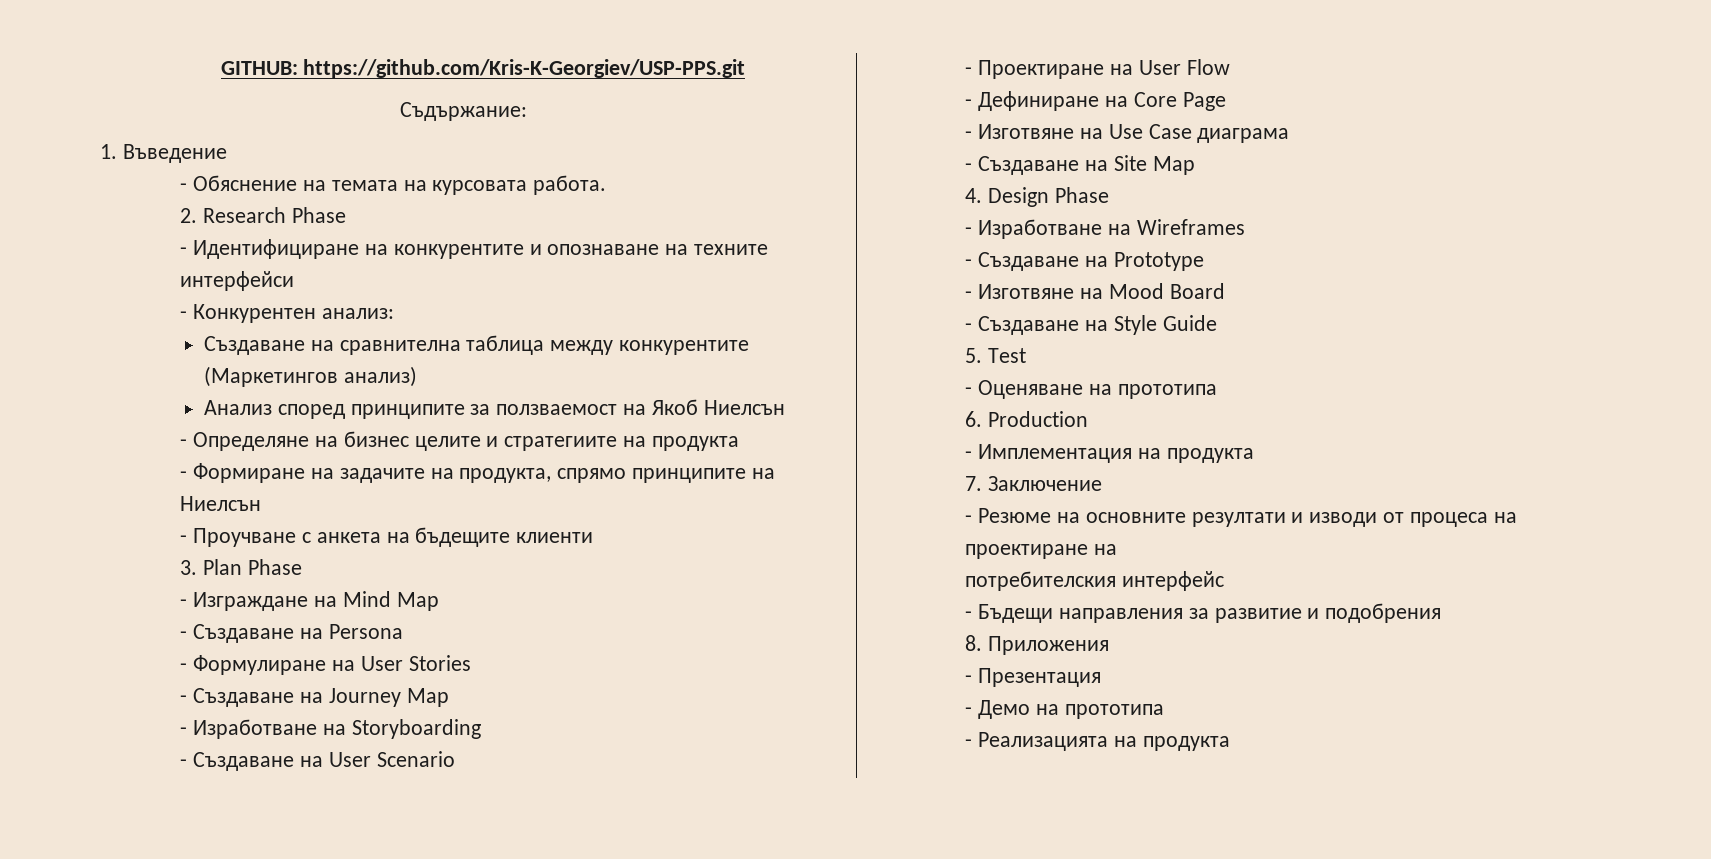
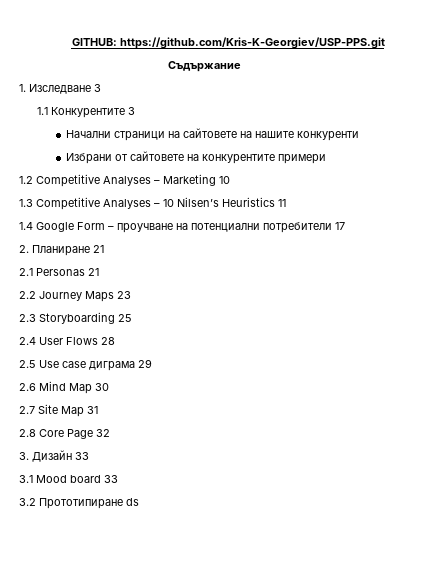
- Съдържание:
+ Съдържание
- 1. Въведение
- - Обяснение на темата на курсовата работа.
- 2. Research Phase
- - Идентифициране на конкурентите и опознаване на техните интерфейси
- - Конкурентен анализ:
- Създаване на сравнителна таблица между конкурентите (Маркетингов анализ)
- Анализ според принципите за ползваемост на Якоб Ниелсън
- - Определяне на бизнес целите и стратегиите на продукта
- - Формиране на задачите на продукта, спрямо принципите на Ниелсън
- - Проучване с анкета на бъдещите клиенти
- 3. Plan Phase
- - Изграждане на Mind Map
- - Създаване на Persona
- - Формулиране на User Stories
- - Създаване на Journey Map
- - Изработване на Storyboarding
- - Създаване на User Scenario
- - Проектиране на User Flow
- - Дефиниране на Core Page
- - Изготвяне на Use Case диаграма
- - Създаване на Site Map
- 4. Design Phase
- - Изработване на Wireframes
- - Създаване на Prototype
- - Изготвяне на Mood Board
- - Създаване на Style Guide
- 5. Test
- - Оценяване на прототипа
- 6. Production
- - Имплементация на продукта
- 7. Заключение
- - Резюме на основните резултати и изводи от процеса на проектиране на
- потребителския интерфейс
- - Бъдещи направления за развитие и подобрения
- 8. Приложения
- - Презентация
- - Демо на прототипа
- - Реализацията на продукта
+ 1. Изследване 3
+ 1.1 Конкурентите 3
+ Начални страници на сайтовете на нашите конкуренти
+ Избрани от сайтовете на конкурентите примери
+ 1.2 Competitive Analyses – Marketing 10
+ 1.3 Competitive Analyses – 10 Nilsen’s Heuristics 11
+ 1.4 Google Form – проучване на потенциални потребители 17
+ 2. Планиране 21
+ 2.1 Personas 21
+ 2.2 Journey Maps 23
+ 2.3 Storyboarding 25
+ 2.4 User Flows 28
+ 2.5 Use case диграма 29
+ 2.6 Mind Map 30
+ 2.7 Site Map 31
+ 2.8 Core Page 32
+ 3. Дизайн 33
+ 3.1 Mood board 33
+ 3.2 Прототипиране ds

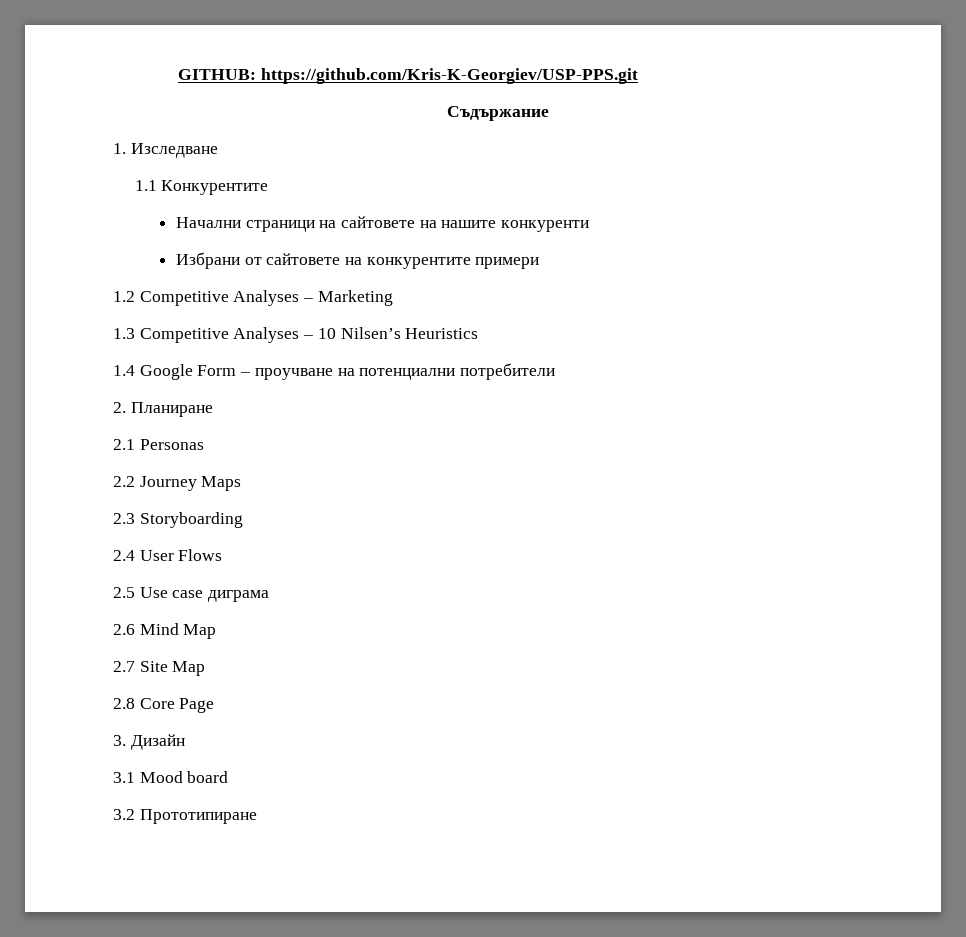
- 1. Изследване 3
+ 1. Изследване
- 1.1 Конкурентите 3
+ 1.1 Конкурентите
- 1.2 Competitive Analyses – Marketing 10
+ 1.2 Competitive Analyses – Marketing
- 1.3 Competitive Analyses – 10 Nilsen’s Heuristics 11
+ 1.3 Competitive Analyses – 10 Nilsen’s Heuristics
- 1.4 Google Form – проучване на потенциални потребители 17
+ 1.4 Google Form – проучване на потенциални потребители
- 2. Планиране 21
+ 2. Планиране
- 2.1 Personas 21
+ 2.1 Personas
- 2.2 Journey Maps 23
+ 2.2 Journey Maps
- 2.3 Storyboarding 25
+ 2.3 Storyboarding
- 2.4 User Flows 28
+ 2.4 User Flows
- 2.5 Use case диграма 29
+ 2.5 Use case диграма
- 2.6 Mind Map 30
+ 2.6 Mind Map
- 2.7 Site Map 31
+ 2.7 Site Map
- 2.8 Core Page 32
+ 2.8 Core Page
- 3. Дизайн 33
+ 3. Дизайн
- 3.1 Mood board 33
+ 3.1 Mood board
- 3.2 Прототипиране ds
+ 3.2 Прототипиране

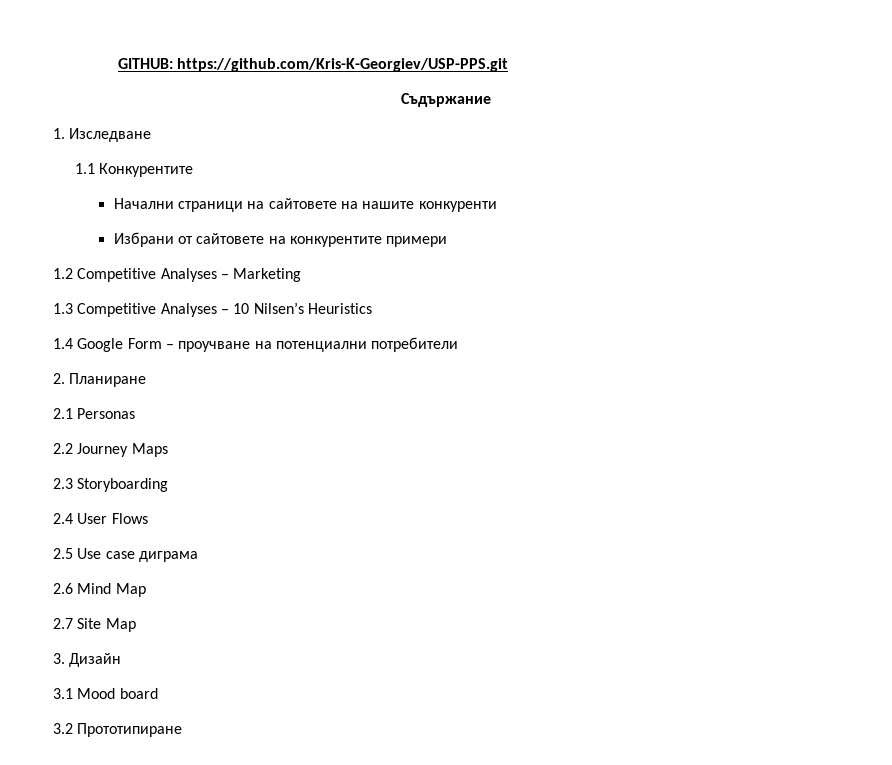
- 2.8 Core Page

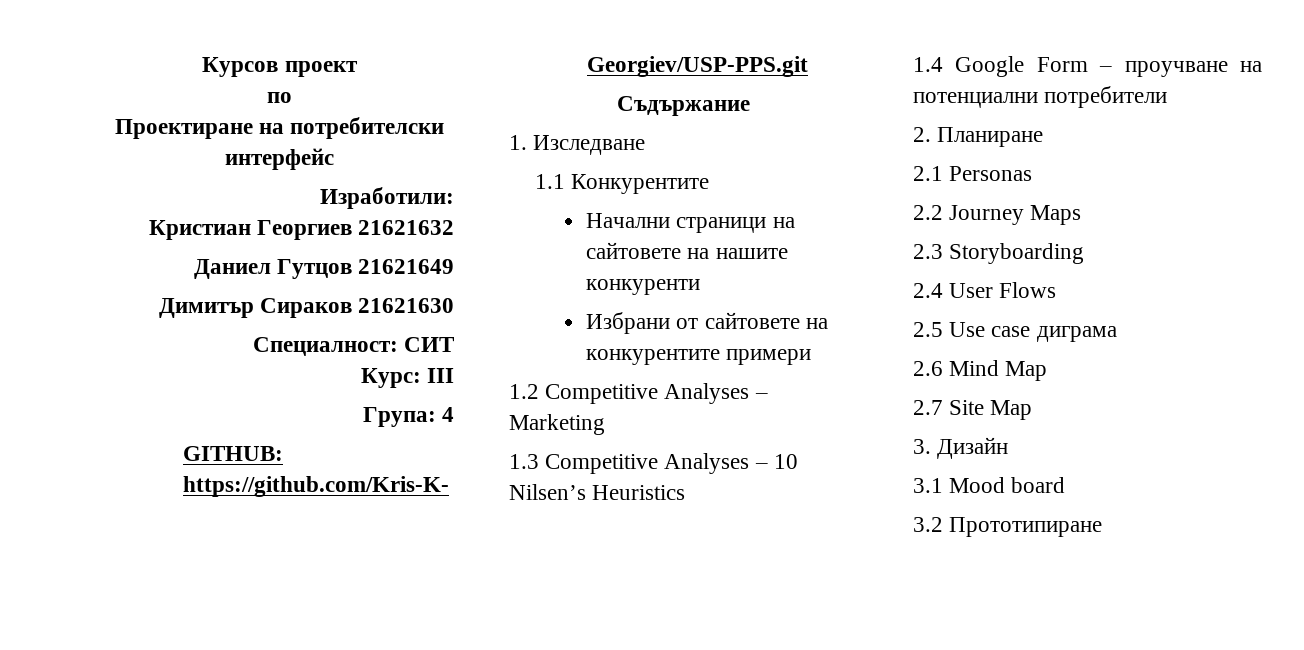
+ Курсов проект
+ по
+ Проектиране на потребителски интерфейс
+ Изработили:
+ Кристиан Георгиев 21621632
+ Даниел Гутцов 21621649
+ Димитър Сираков 21621630
+ Специалност: СИТ
+ Курс: III
+ Група: 4

